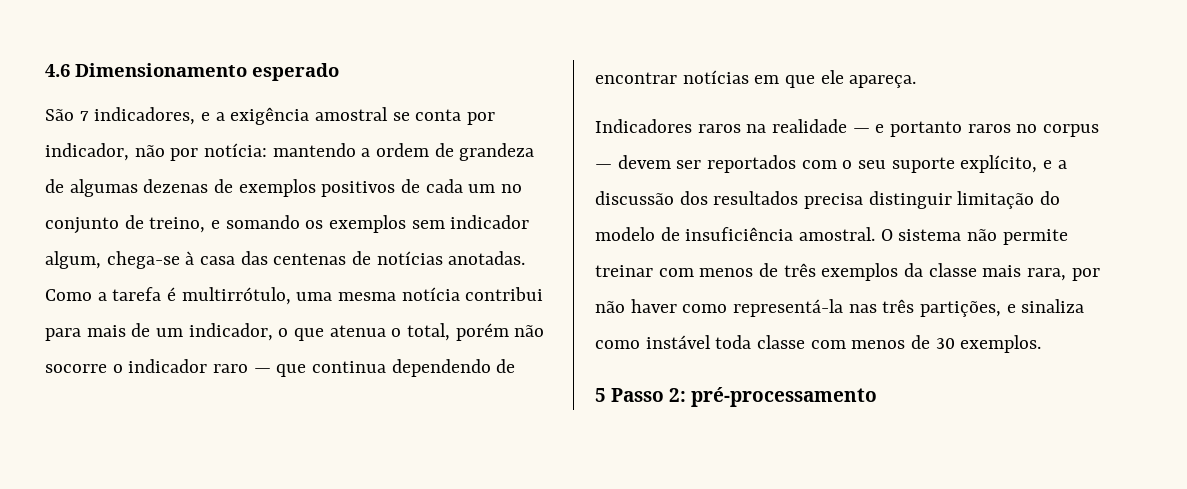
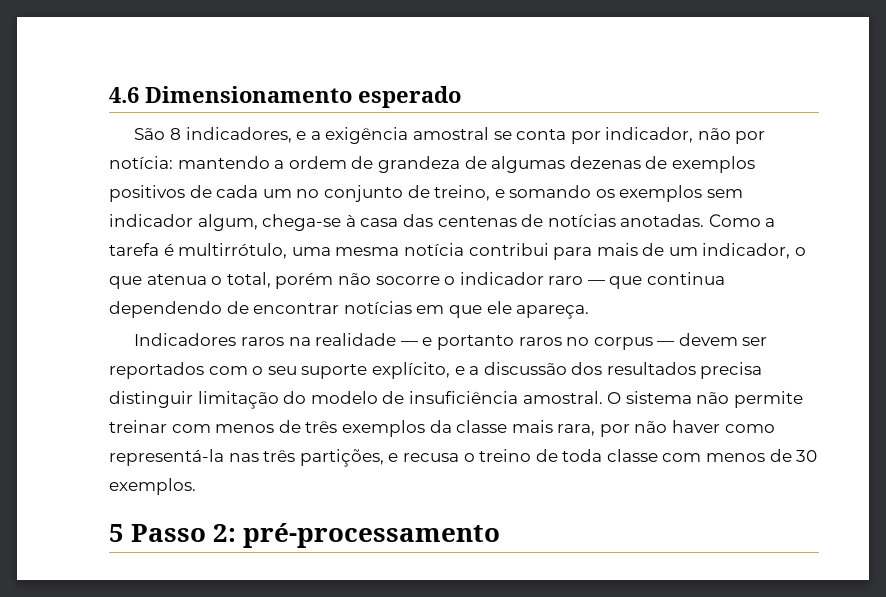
- São 7 indicadores, e a exigência amostral se conta por indicador, não por notícia: mantendo a ordem de grandeza de algumas dezenas de exemplos positivos de cada um no conjunto de treino, e somando os exemplos sem indicador algum, chega-se à casa das centenas de notícias anotadas.
+ São 8 indicadores, e a exigência amostral se conta por indicador, não por notícia: mantendo a ordem de grandeza de algumas dezenas de exemplos positivos de cada um no conjunto de treino, e somando os exemplos sem indicador algum, chega-se à casa das centenas de notícias anotadas.
- O sistema não permite treinar com menos de três exemplos da classe mais rara, por não haver como representá-la nas três partições, e sinaliza como instável toda classe com menos de 30 exemplos.
+ O sistema não permite treinar com menos de três exemplos da classe mais rara, por não haver como representá-la nas três partições, e recusa o treino de toda classe com menos de 30 exemplos.

